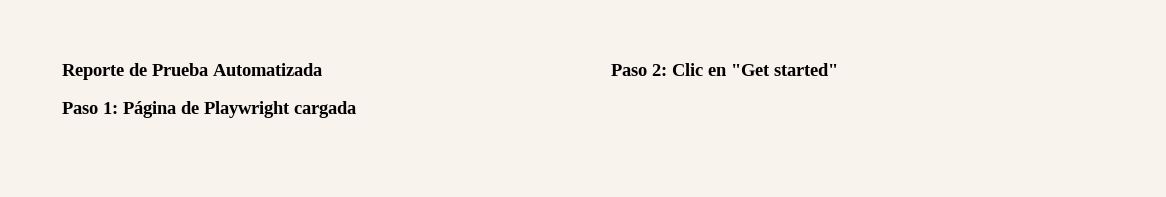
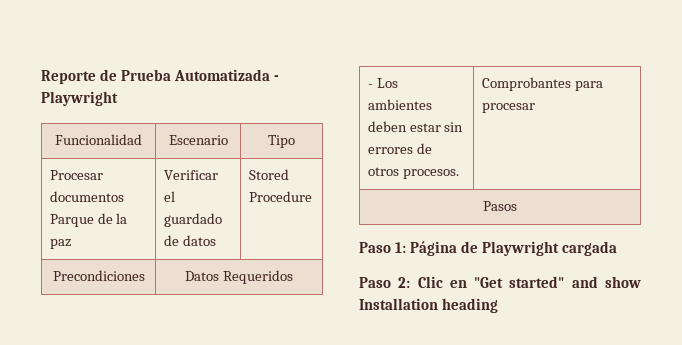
- Reporte de Prueba Automatizada
+ Reporte de Prueba Automatizada - Playwright
+ Funcionalidad | Escenario | Tipo
+ Procesar documentos Parque de la paz | Verificar el guardado de datos | Stored Procedure
+ Precondiciones | Datos Requeridos
+ - Los ambientes deben estar sin errores de otros procesos. | Comprobantes para procesar
+ Pasos
- Paso 2: Clic en "Get started"
+ Paso 2: Clic en "Get started" and show Installation heading

